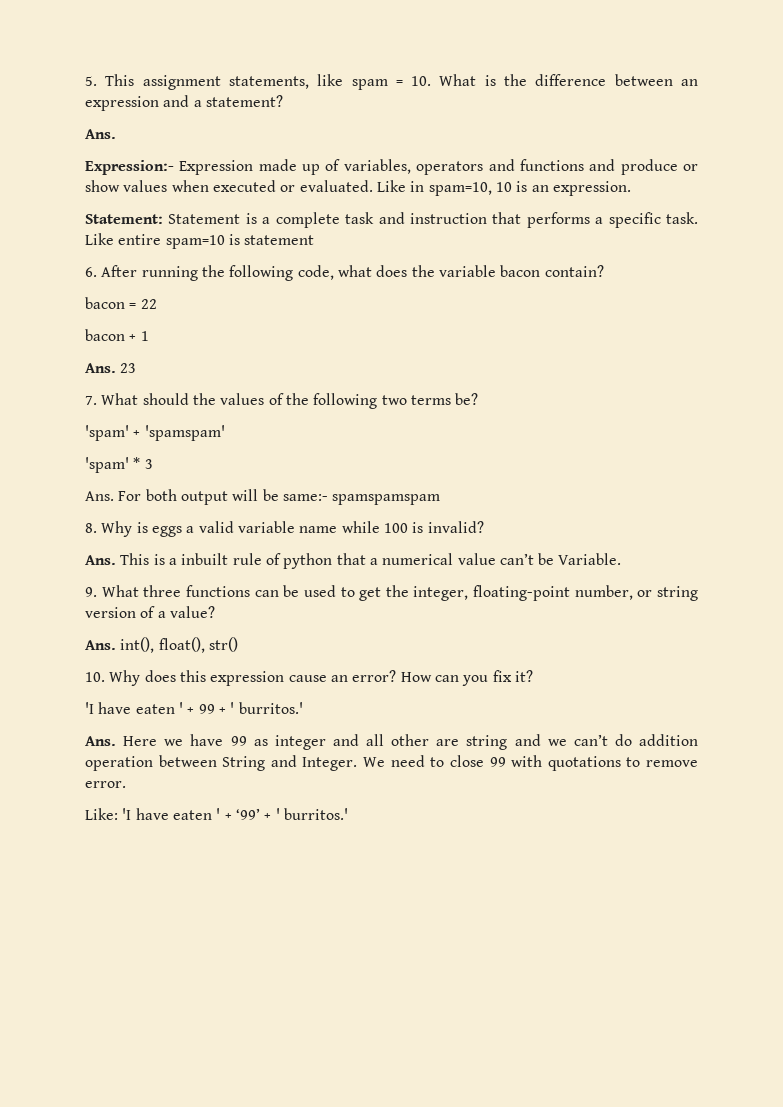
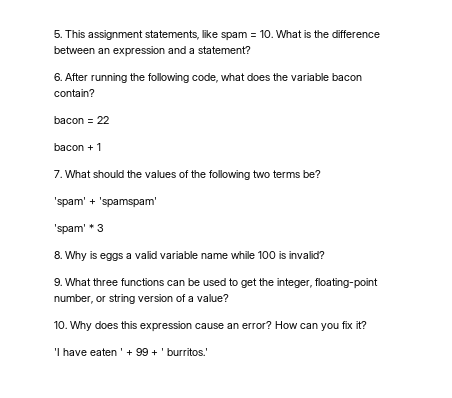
  5. This assignment statements, like spam = 10. What is the difference between an expression and a statement?
- Ans.
- Expression:- Expression made up of variables, operators and functions and produce or show values when executed or evaluated. Like in spam=10, 10 is an expression.
- Statement: Statement is a complete task and instruction that performs a specific task. Like entire spam=10 is statement
- Ans. 23
- Ans. For both output will be same:- spamspamspam
- Ans. This is a inbuilt rule of python that a numerical value can’t be Variable.
- Ans. int(), float(), str()
- Ans. Here we have 99 as integer and all other are string and we can’t do addition operation between String and Integer. We need to close 99 with quotations to remove error.
- Like: 'I have eaten ' + ‘99’ + ' burritos.'

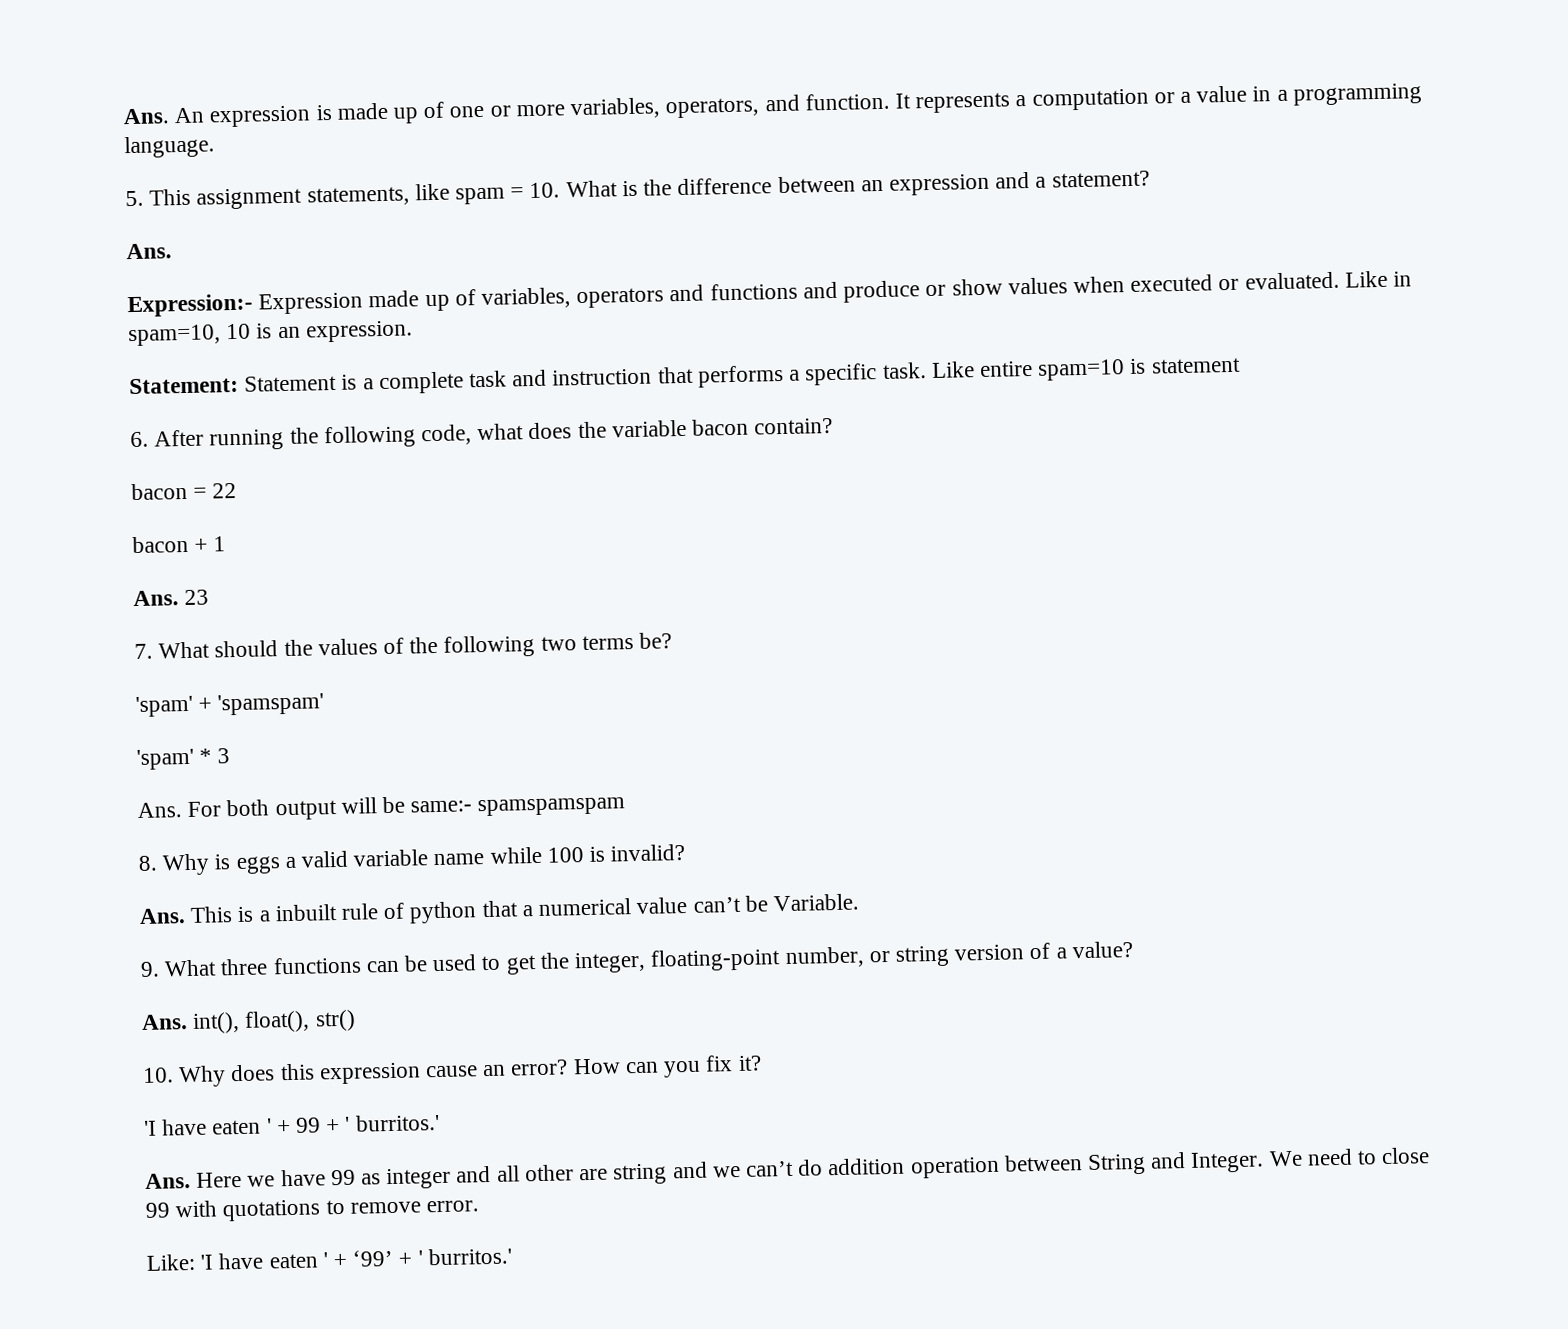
+ Ans. An expression is made up of one or more variables, operators, and function. It represents a computation or a value in a programming language.
  5. This assignment statements, like spam = 10. What is the difference between an expression and a statement?
+ Ans.
+ Expression:- Expression made up of variables, operators and functions and produce or show values when executed or evaluated. Like in spam=10, 10 is an expression.
+ Statement: Statement is a complete task and instruction that performs a specific task. Like entire spam=10 is statement
+ Ans. 23
+ Ans. For both output will be same:- spamspamspam
+ Ans. This is a inbuilt rule of python that a numerical value can’t be Variable.
+ Ans. int(), float(), str()
+ Ans. Here we have 99 as integer and all other are string and we can’t do addition operation between String and Integer. We need to close 99 with quotations to remove error.
+ Like: 'I have eaten ' + ‘99’ + ' burritos.'

